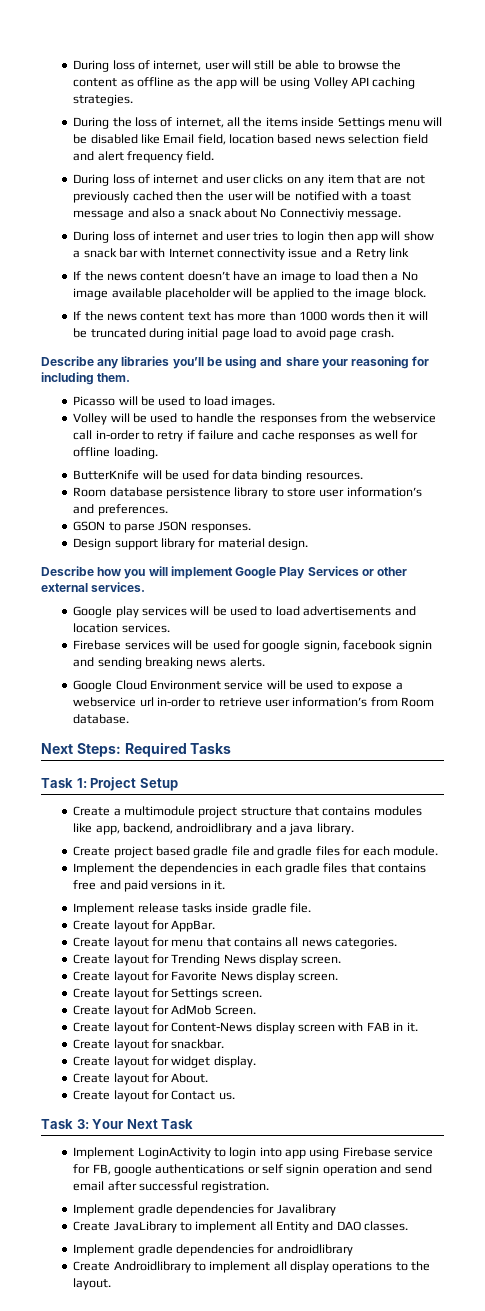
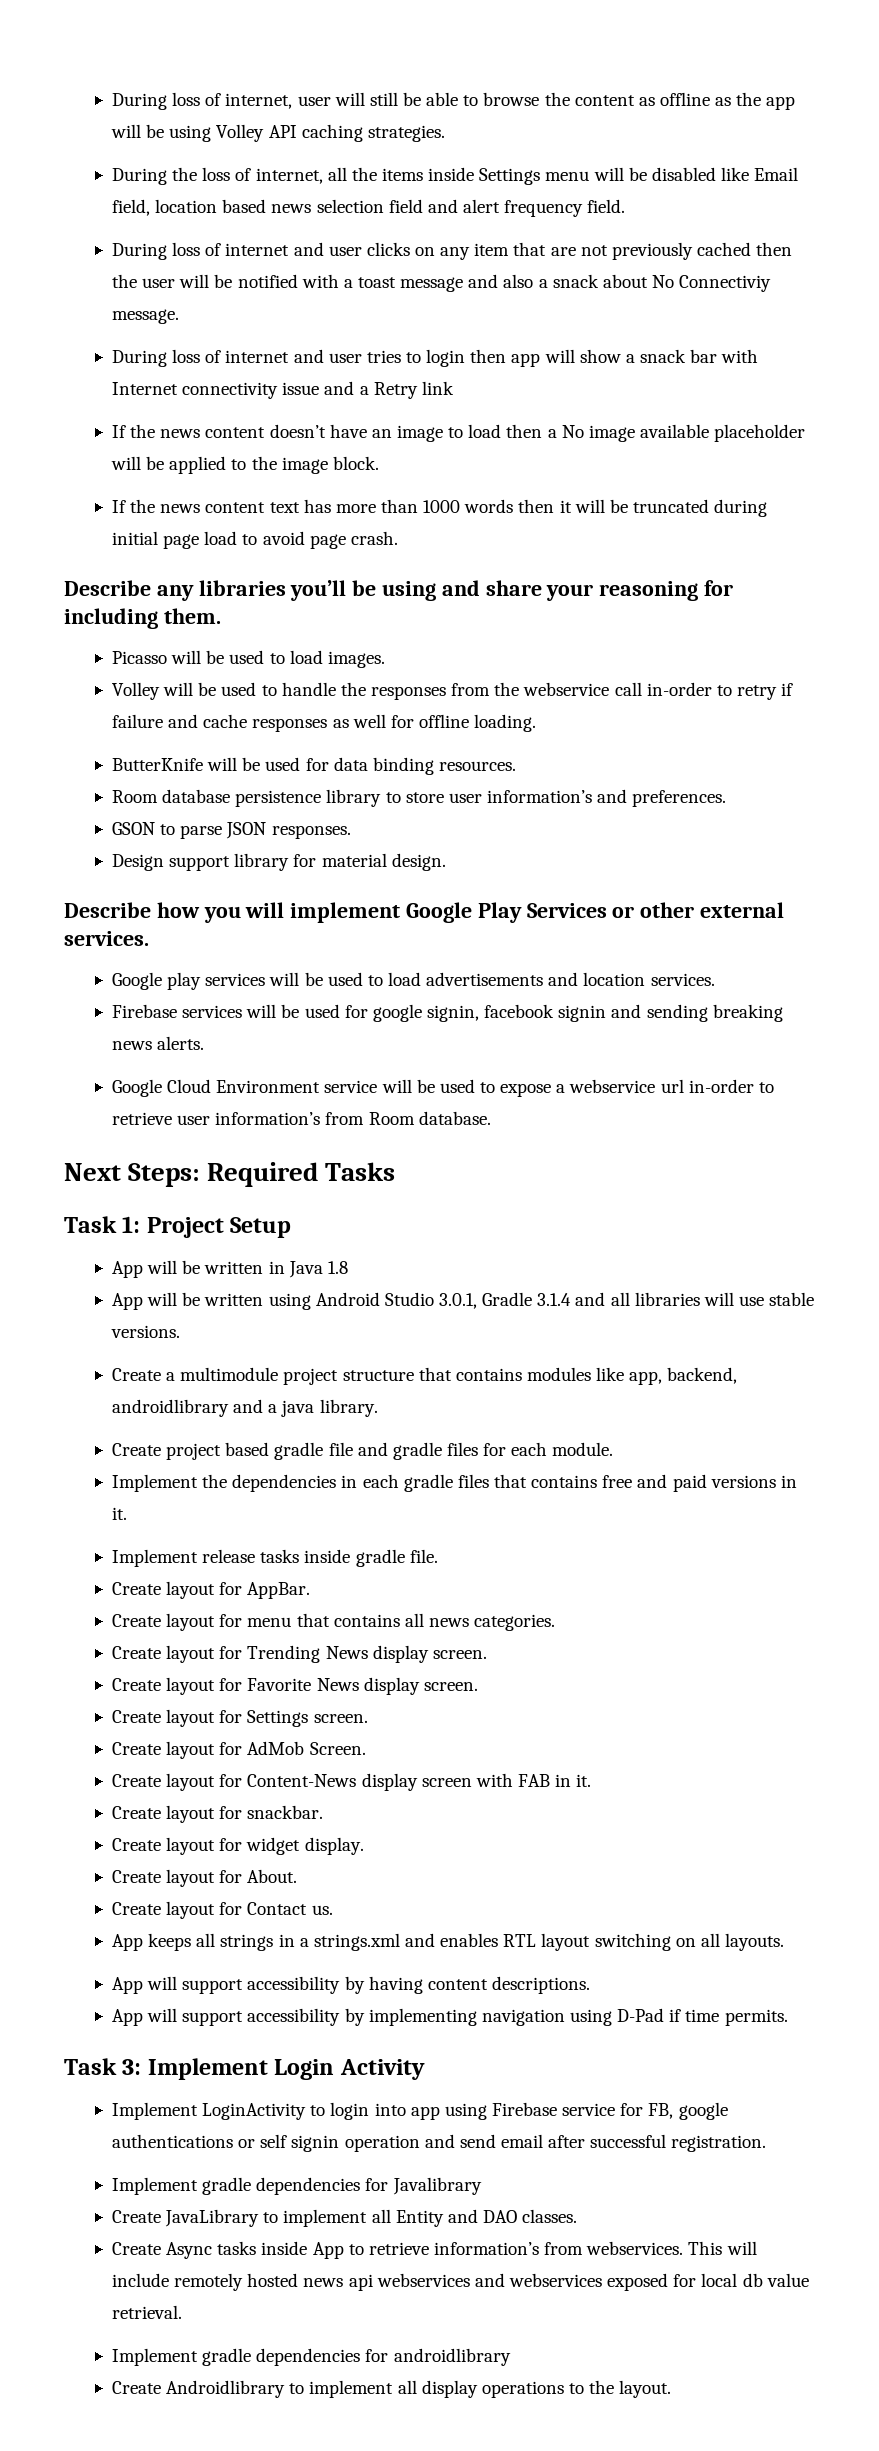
+ App will be written in Java 1.8
+ App will be written using Android Studio 3.0.1, Gradle 3.1.4 and all libraries will use stable versions.
+ App keeps all strings in a strings.xml and enables RTL layout switching on all layouts.
+ App will support accessibility by having content descriptions.
+ App will support accessibility by implementing navigation using D-Pad if time permits.
- Task 3: Your Next Task
+ Task 3: Implement Login Activity
+ Create Async tasks inside App to retrieve information’s from webservices. This will include remotely hosted news api webservices and webservices exposed for local db value retrieval.

